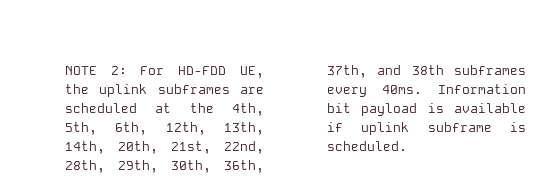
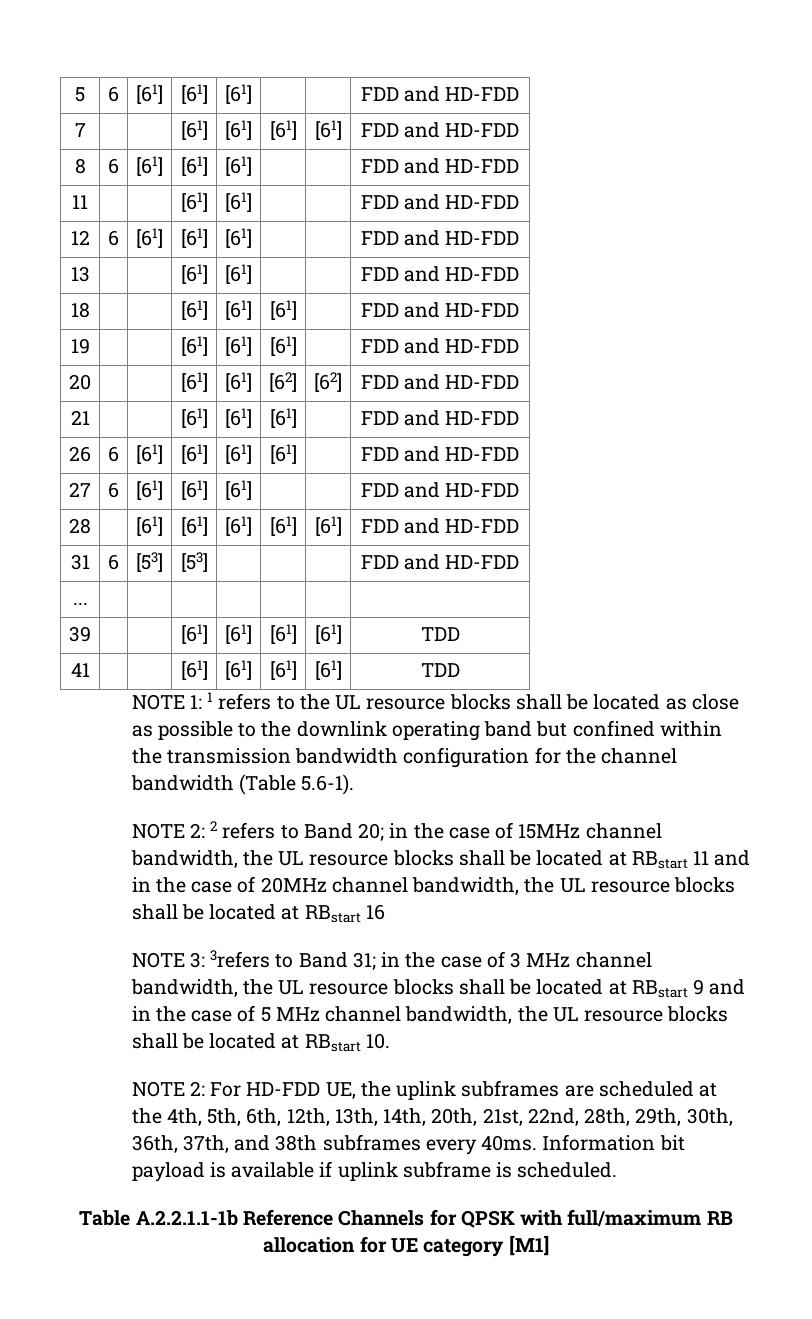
+ 5 | 6 | [61] | [61] | [61] | | | FDD and HD-FDD
+ 7 | | | [61] | [61] | [61] | [61] | FDD and HD-FDD
+ 8 | 6 | [61] | [61] | [61] | | | FDD and HD-FDD
+ 11 | | | [61] | [61] | | | FDD and HD-FDD
+ 12 | 6 | [61] | [61] | [61] | | | FDD and HD-FDD
+ 13 | | | [61] | [61] | | | FDD and HD-FDD
+ 18 | | | [61] | [61] | [61] | | FDD and HD-FDD
+ 19 | | | [61] | [61] | [61] | | FDD and HD-FDD
+ 20 | | | [61] | [61] | [62] | [62] | FDD and HD-FDD
+ 21 | | | [61] | [61] | [61] | | FDD and HD-FDD
+ 26 | 6 | [61] | [61] | [61] | [61] | | FDD and HD-FDD
+ 27 | 6 | [61] | [61] | [61] | | | FDD and HD-FDD
+ 28 | | [61] | [61] | [61] | [61] | [61] | FDD and HD-FDD
+ 31 | 6 | [53] | [53] | | | | FDD and HD-FDD
+ ... | | | | | | |
+ 39 | | | [61] | [61] | [61] | [61] | TDD
+ 41 | | | [61] | [61] | [61] | [61] | TDD
+ NOTE 1: 1 refers to the UL resource blocks shall be located as close as possible to the downlink operating band but confined within the transmission bandwidth configuration for the channel bandwidth (Table 5.6-1).
+ NOTE 2: 2 refers to Band 20; in the case of 15MHz channel bandwidth, the UL resource blocks shall be located at RBstart 11 and in the case of 20MHz channel bandwidth, the UL resource blocks shall be located at RBstart 16
+ NOTE 3: 3refers to Band 31; in the case of 3 MHz channel bandwidth, the UL resource blocks shall be located at RBstart 9 and in the case of 5 MHz channel bandwidth, the UL resource blocks shall be located at RBstart 10.
+ Table A.2.2.1.1-1b Reference Channels for QPSK with full/maximum RB allocation for UE category [M1]

